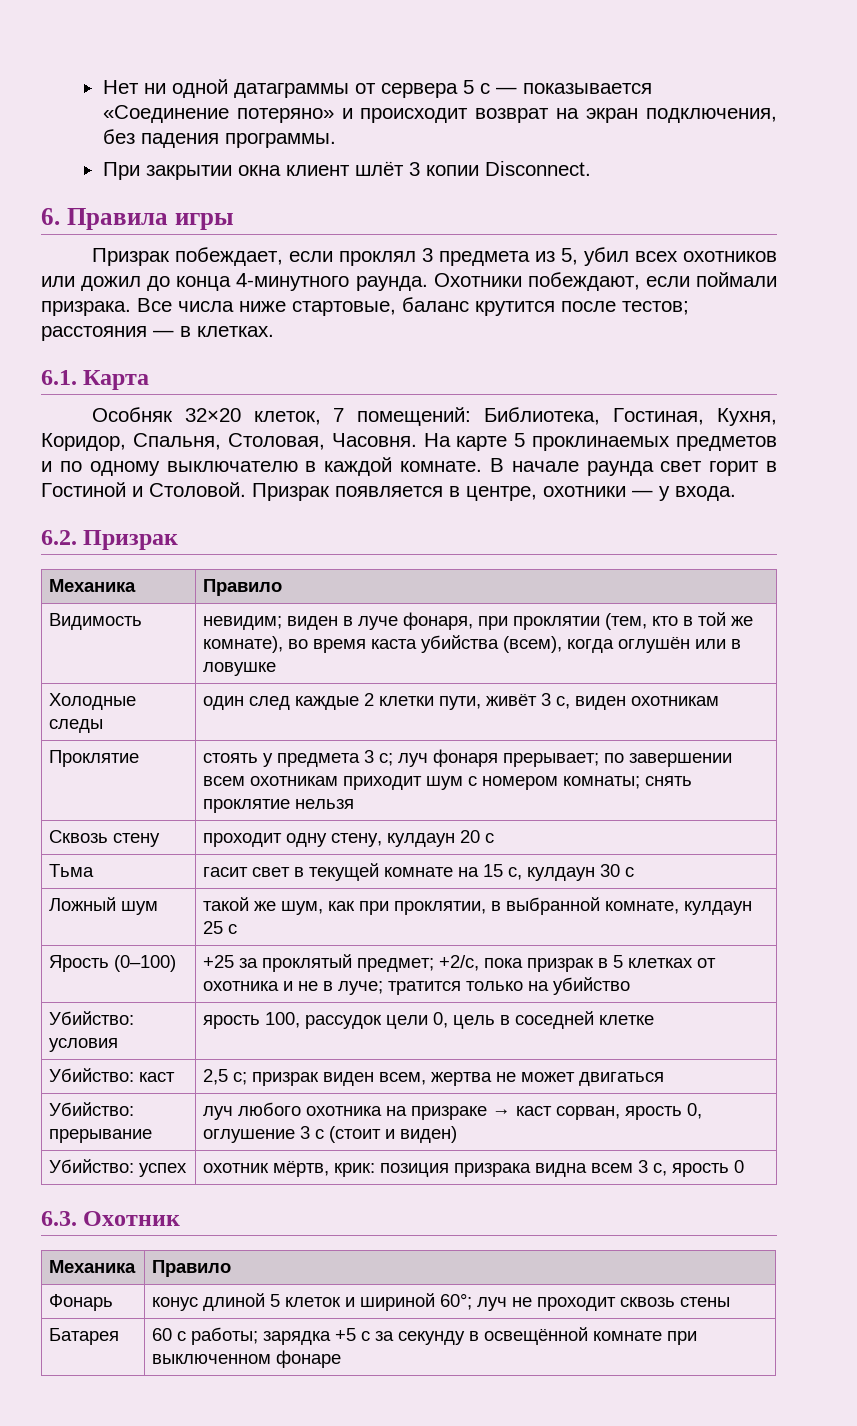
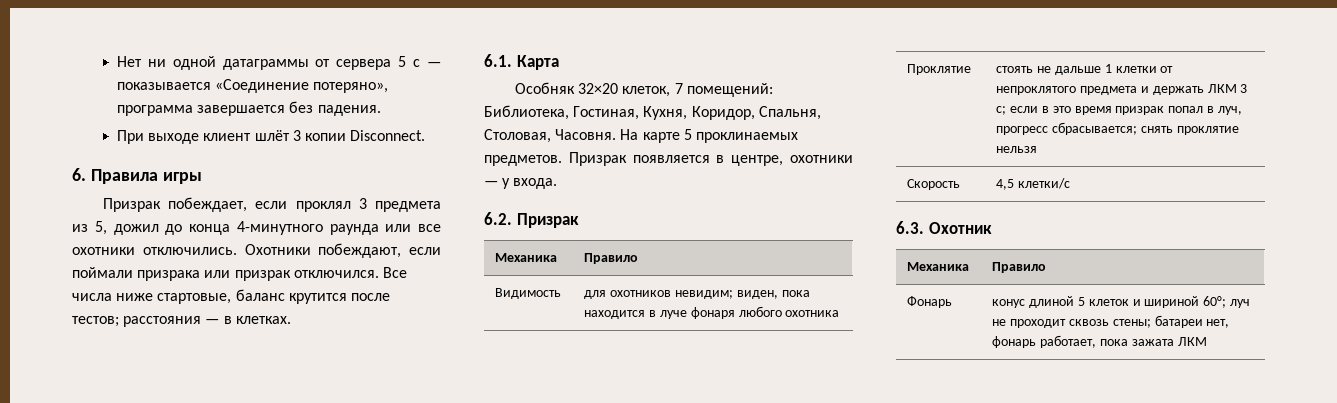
- Нет ни одной датаграммы от сервера 5 с — показывается «Соединение потеряно» и происходит возврат на экран подключения, без падения программы.
+ Нет ни одной датаграммы от сервера 5 с — показывается «Соединение потеряно», программа завершается без падения.
- При закрытии окна клиент шлёт 3 копии Disconnect.
+ При выходе клиент шлёт 3 копии Disconnect.
- Призрак побеждает, если проклял 3 предмета из 5, убил всех охотников или дожил до конца 4-минутного раунда. Охотники побеждают, если поймали призрака.
+ Призрак побеждает, если проклял 3 предмета из 5, дожил до конца 4-минутного раунда или все охотники отключились. Охотники побеждают, если поймали призрака или призрак отключился.
- На карте 5 проклинаемых предметов и по одному выключателю в каждой комнате. В начале раунда свет горит в Гостиной и Столовой.
+ На карте 5 проклинаемых предметов.
- Видимость | невидим; виден в луче фонаря, при проклятии (тем, кто в той же комнате), во время каста убийства (всем), когда оглушён или в ловушке
- Холодные следы | один след каждые 2 клетки пути, живёт 3 с, виден охотникам
- Проклятие | стоять у предмета 3 с; луч фонаря прерывает; по завершении всем охотникам приходит шум с номером комнаты; снять проклятие нельзя
- Сквозь стену | проходит одну стену, кулдаун 20 с
- Тьма | гасит свет в текущей комнате на 15 с, кулдаун 30 с
- Ложный шум | такой же шум, как при проклятии, в выбранной комнате, кулдаун 25 с
- Ярость (0–100) | +25 за проклятый предмет; +2/с, пока призрак в 5 клетках от охотника и не в луче; тратится только на убийство
- Убийство: условия | ярость 100, рассудок цели 0, цель в соседней клетке
- Убийство: каст | 2,5 с; призрак виден всем, жертва не может двигаться
- Убийство: прерывание | луч любого охотника на призраке → каст сорван, ярость 0, оглушение 3 с (стоит и виден)
- Убийство: успех | охотник мёртв, крик: позиция призрака видна всем 3 с, ярость 0
+ Видимость | для охотников невидим; виден, пока находится в луче фонаря любого охотника
+ Проклятие | стоять не дальше 1 клетки от непроклятого предмета и держать ЛКМ 3 с; если в это время призрак попал в луч, прогресс сбрасывается; снять проклятие нельзя
+ Скорость | 4,5 клетки/с
- Фонарь | конус длиной 5 клеток и шириной 60°; луч не проходит сквозь стены
- Батарея | 60 с работы; зарядка +5 с за секунду в освещённой комнате при выключенном фонаре
+ Фонарь | конус длиной 5 клеток и шириной 60°; луч не проходит сквозь стены; батареи нет, фонарь работает, пока зажата ЛКМ

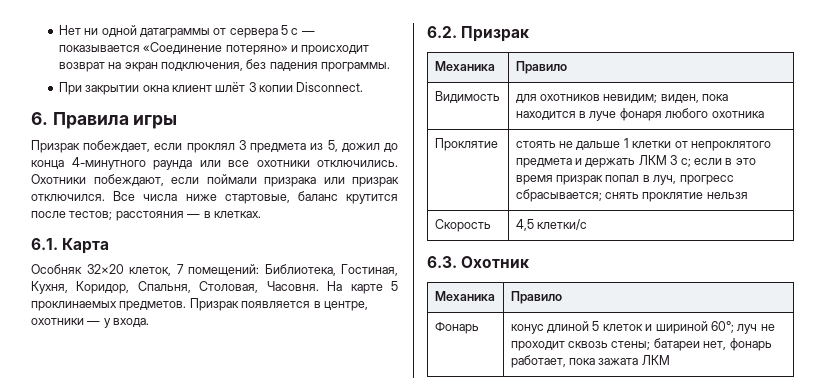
- Нет ни одной датаграммы от сервера 5 с — показывается «Соединение потеряно», программа завершается без падения.
+ Нет ни одной датаграммы от сервера 5 с — показывается «Соединение потеряно» и происходит возврат на экран подключения, без падения программы.
- При выходе клиент шлёт 3 копии Disconnect.
+ При закрытии окна клиент шлёт 3 копии Disconnect.

